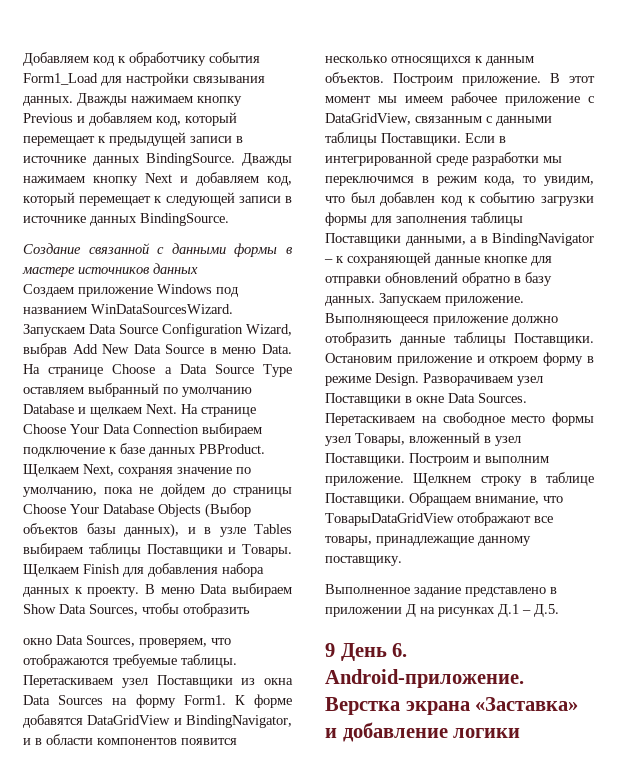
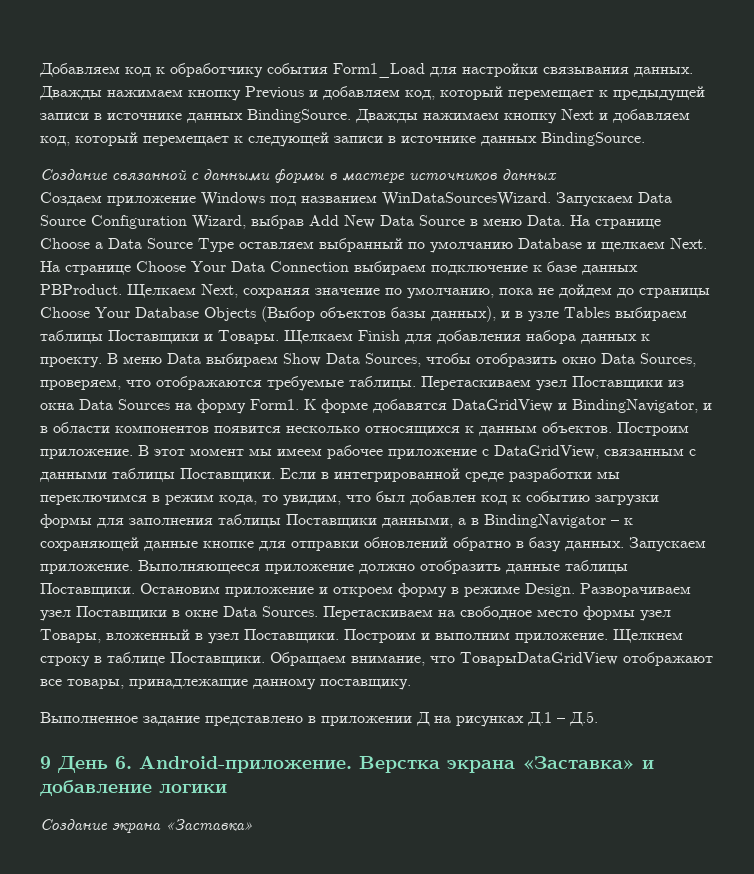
- В меню Data выбираем Show Data Sources, чтобы отобразить
- окно Data Sources, проверяем, что отображаются требуемые таблицы.
+ В меню Data выбираем Show Data Sources, чтобы отобразить окно Data Sources, проверяем, что отображаются требуемые таблицы.
+ Создание экрана «Заставка»

